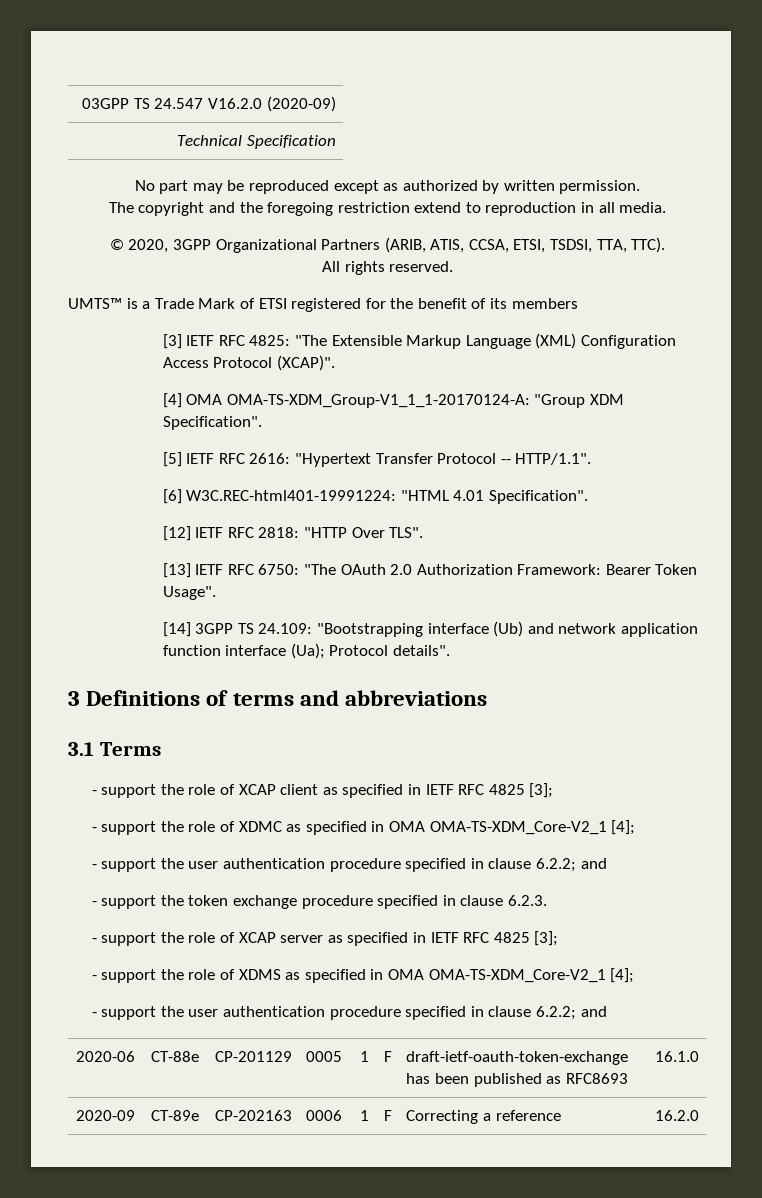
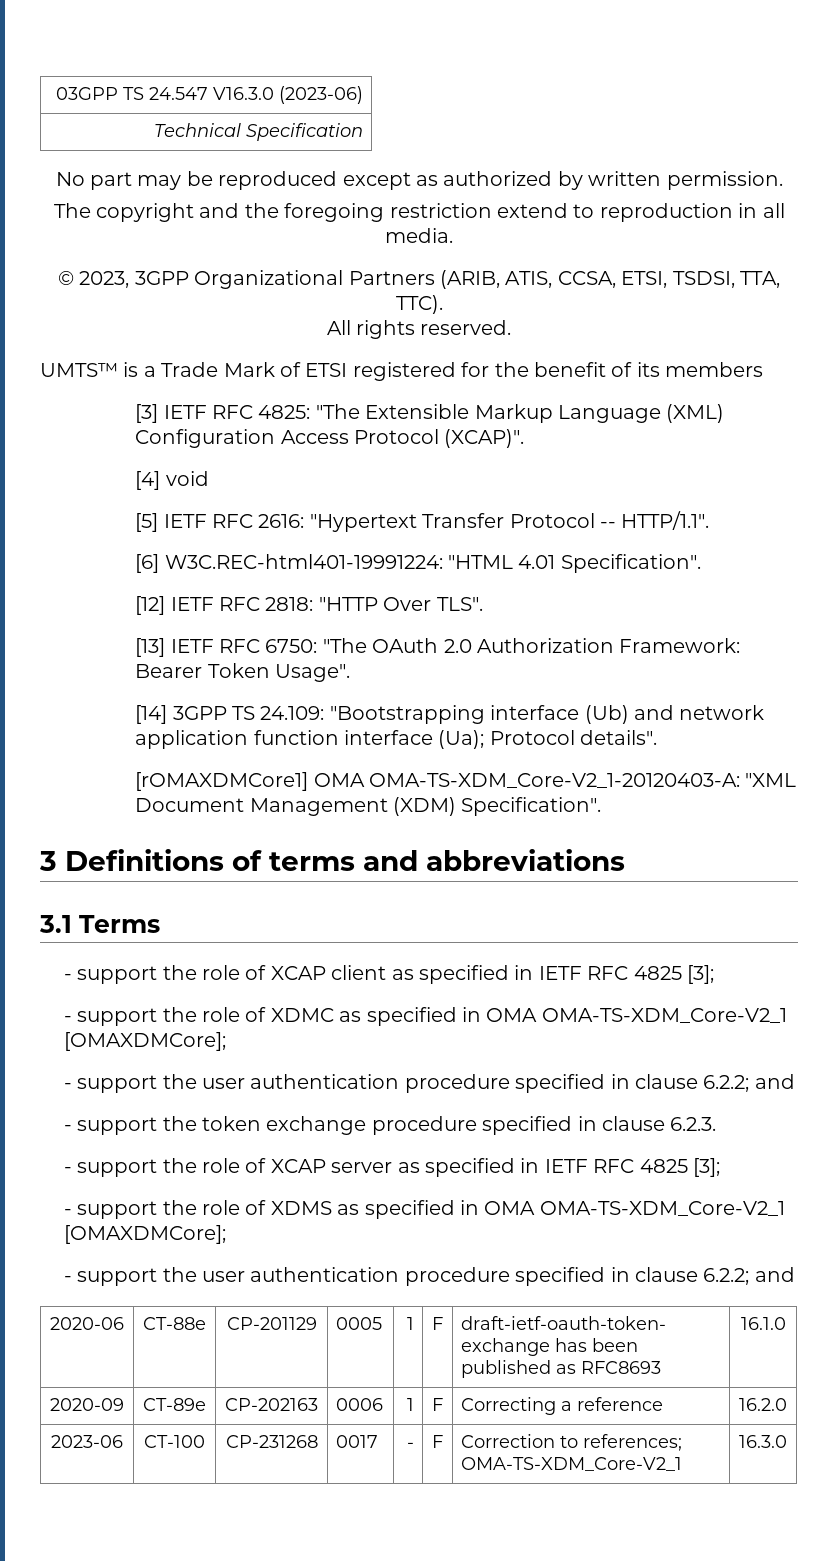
- 03GPP TS 24.547 V16.2.0 (2020-09)
+ 03GPP TS 24.547 V16.3.0 (2023-06)
- © 2020, 3GPP Organizational Partners (ARIB, ATIS, CCSA, ETSI, TSDSI, TTA, TTC).
+ © 2023, 3GPP Organizational Partners (ARIB, ATIS, CCSA, ETSI, TSDSI, TTA, TTC).
- [4] OMA OMA-TS-XDM_Group-V1_1_1-20170124-A: "Group XDM Specification".
+ [4] void
+ [rOMAXDMCore1] OMA OMA-TS-XDM_Core-V2_1-20120403-A: "XML Document Management (XDM) Specification".
- - support the role of XDMC as specified in OMA OMA-TS-XDM_Core-V2_1 [4];
+ - support the role of XDMC as specified in OMA OMA-TS-XDM_Core-V2_1 [OMAXDMCore];
- - support the role of XDMS as specified in OMA OMA-TS-XDM_Core-V2_1 [4];
+ - support the role of XDMS as specified in OMA OMA-TS-XDM_Core-V2_1 [OMAXDMCore];
+ 2023-06 | CT-100 | CP-231268 | 0017 | - | F | Correction to references; OMA-TS-XDM_Core-V2_1 | 16.3.0

